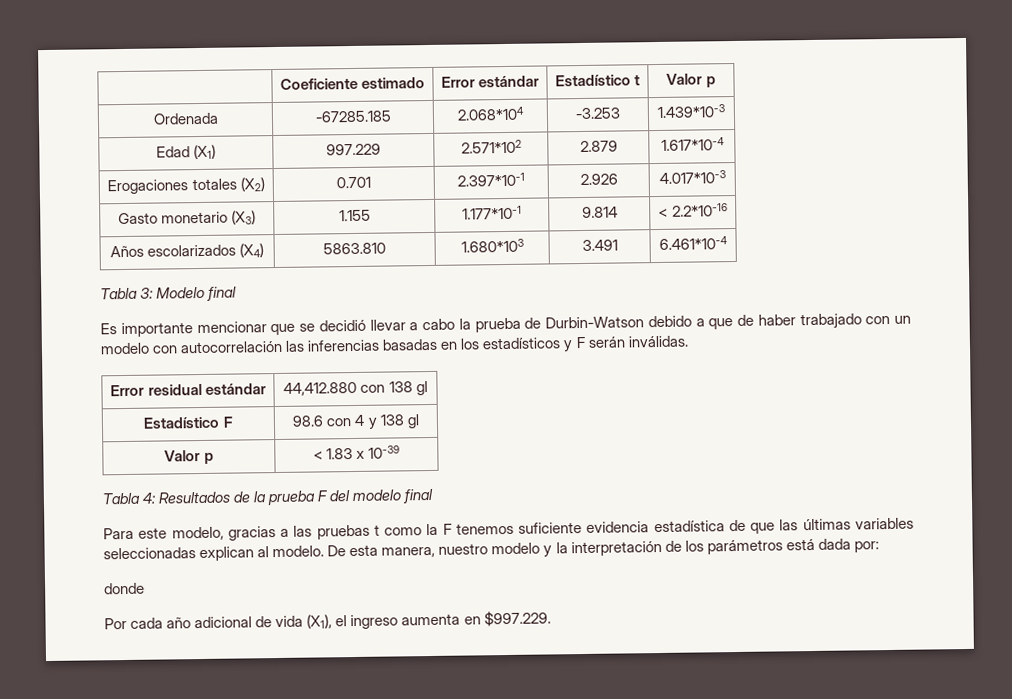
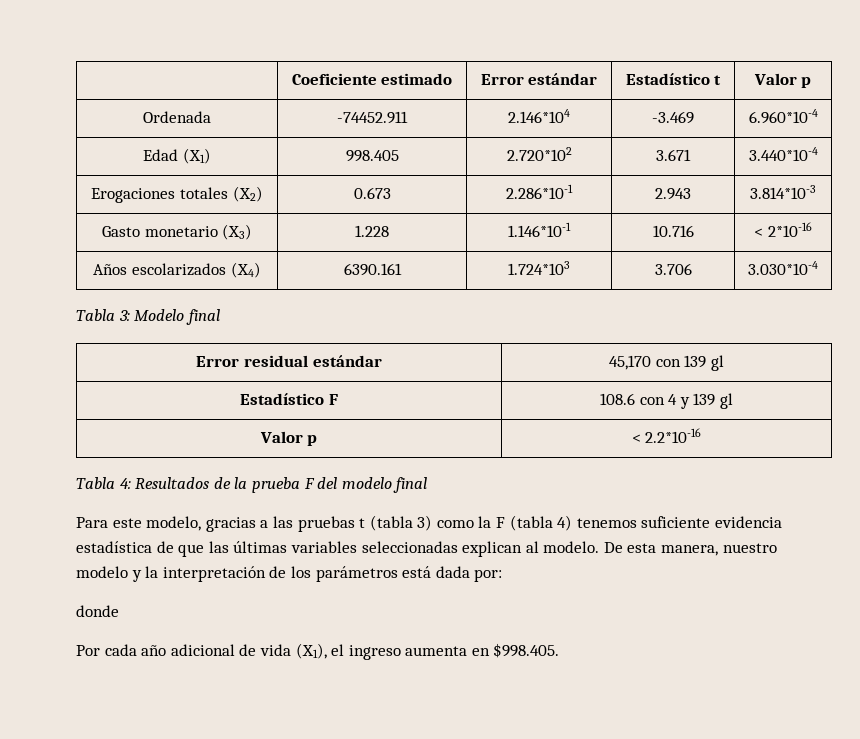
- Ordenada | -67285.185 | 2.068*104 | -3.253 | 1.439*10-3
- Edad (X1) | 997.229 | 2.571*102 | 2.879 | 1.617*10-4
+ Ordenada | -74452.911 | 2.146*104 | -3.469 | 6.960*10-4
+ Edad (X1) | 998.405 | 2.720*102 | 3.671 | 3.440*10-4
- Erogaciones totales (X2) | 0.701 | 2.397*10-1 | 2.926 | 4.017*10-3
+ Erogaciones totales (X2) | 0.673 | 2.286*10-1 | 2.943 | 3.814*10-3
- Gasto monetario (X3) | 1.155 | 1.177*10-1 | 9.814 | < 2.2*10-16
+ Gasto monetario (X3) | 1.228 | 1.146*10-1 | 10.716 | < 2*10-16
- Años escolarizados (X4) | 5863.810 | 1.680*103 | 3.491 | 6.461*10-4
+ Años escolarizados (X4) | 6390.161 | 1.724*103 | 3.706 | 3.030*10-4
- Es importante mencionar que se decidió llevar a cabo la prueba de Durbin-Watson debido a que de haber trabajado con un modelo con autocorrelación las inferencias basadas en los estadísticos y F serán inválidas.
- Error residual estándar | 44,412.880 con 138 gl
+ Error residual estándar | 45,170 con 139 gl
- Estadístico F | 98.6 con 4 y 138 gl
+ Estadístico F | 108.6 con 4 y 139 gl
- Valor p | < 1.83 x 10-39
+ Valor p | < 2.2*10-16
- Para este modelo, gracias a las pruebas t como la F tenemos suficiente evidencia estadística de que las últimas variables seleccionadas explican al modelo.
+ Para este modelo, gracias a las pruebas t (tabla 3) como la F (tabla 4) tenemos suficiente evidencia estadística de que las últimas variables seleccionadas explican al modelo.
- Por cada año adicional de vida (X1), el ingreso aumenta en $997.229.
+ Por cada año adicional de vida (X1), el ingreso aumenta en $998.405.

